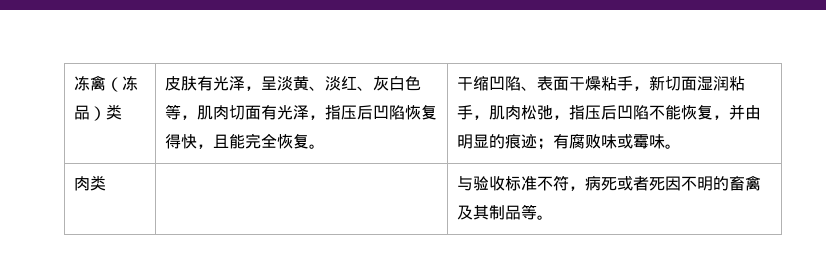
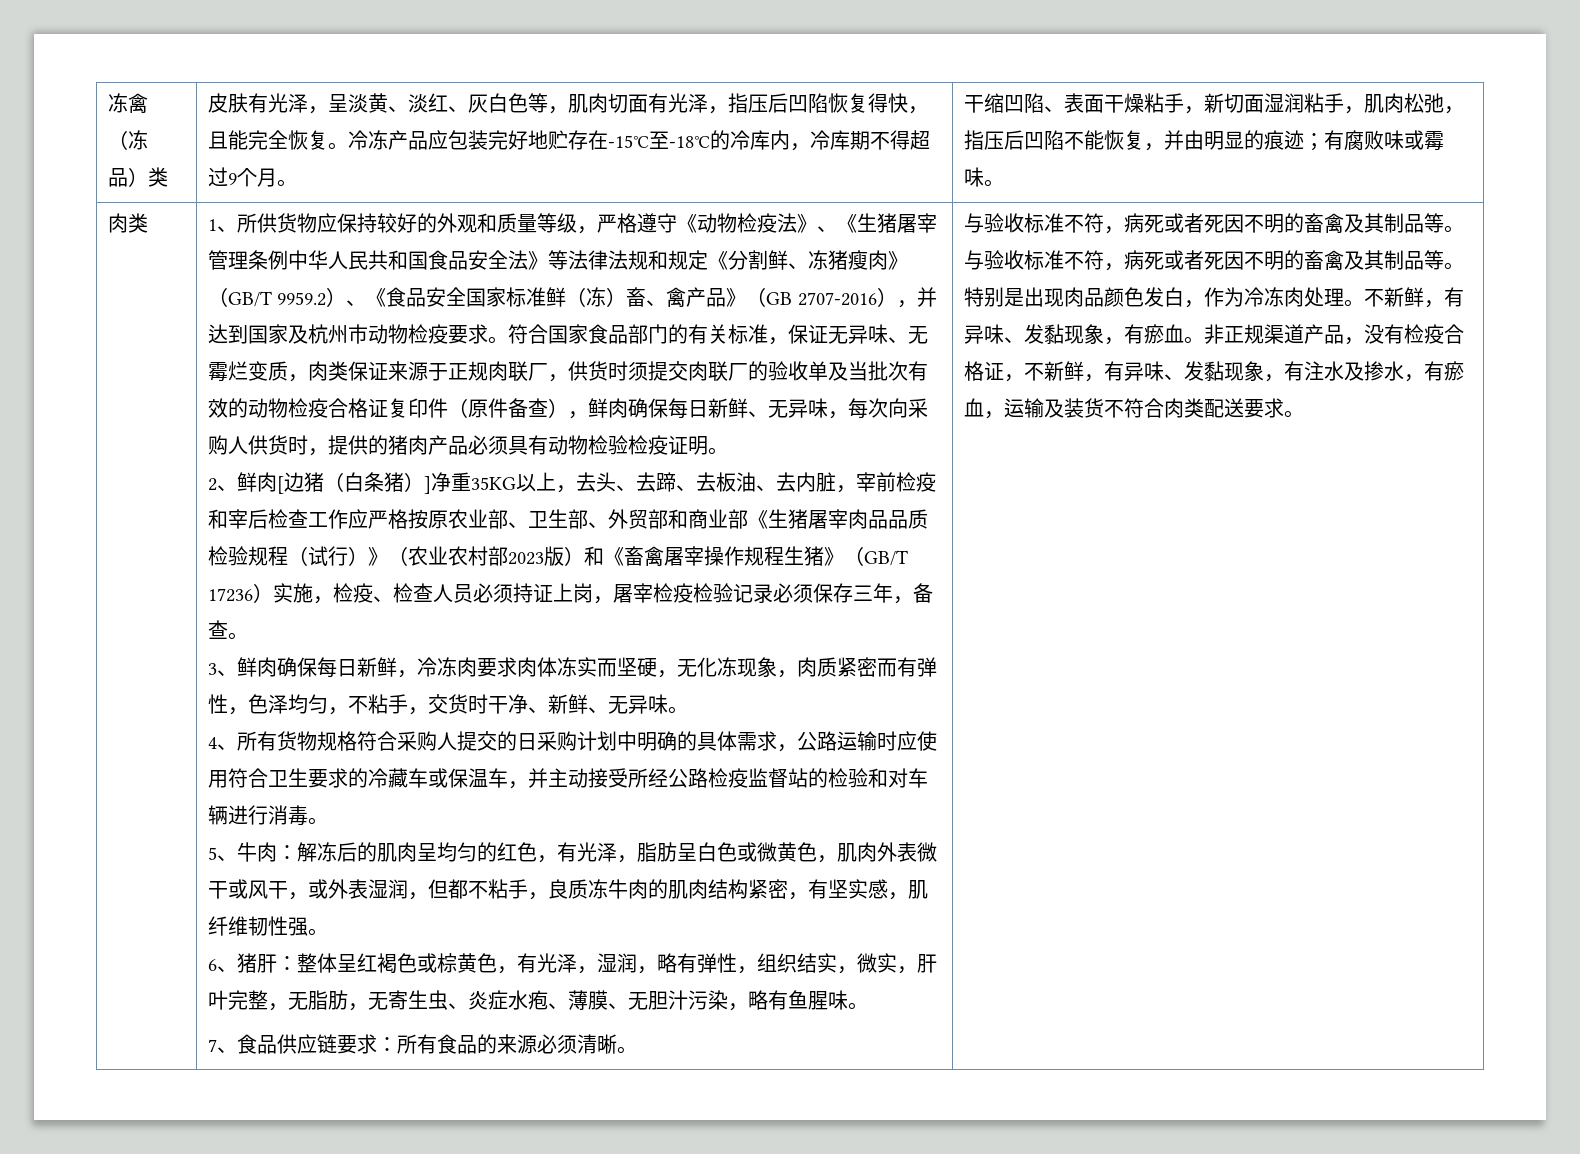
+ 冷冻产品应包装完好地贮存在-15℃至-18℃的冷库内，冷库期不得超过9个月。
+ 1、所供货物应保持较好的外观和质量等级，严格遵守《动物检疫法》、《生猪屠宰管理条例中华人民共和国食品安全法》等法律法规和规定《分割鲜、冻猪瘦肉》（GB/T 9959.2）、《食品安全国家标准鲜（冻）畜、禽产品》（GB 2707-2016），并达到国家及杭州市动物检疫要求。符合国家食品部门的有关标准，保证无异味、无霉烂变质，肉类保证来源于正规肉联厂，供货时须提交肉联厂的验收单及当批次有效的动物检疫合格证复印件（原件备查），鲜肉确保每日新鲜、无异味，每次向采购人供货时，提供的猪肉产品必须具有动物检验检疫证明。
+ 2、鲜肉[边猪（白条猪）]净重35KG以上，去头、去蹄、去板油、去内脏，宰前检疫和宰后检查工作应严格按原农业部、卫生部、外贸部和商业部《生猪屠宰肉品品质检验规程（试行）》（农业农村部2023版）和《畜禽屠宰操作规程生猪》（GB/T 17236）实施，检疫、检查人员必须持证上岗，屠宰检疫检验记录必须保存三年，备查。
+ 3、鲜肉确保每日新鲜，冷冻肉要求肉体冻实而坚硬，无化冻现象，肉质紧密而有弹性，色泽均匀，不粘手，交货时干净、新鲜、无异味。
+ 4、所有货物规格符合采购人提交的日采购计划中明确的具体需求，公路运输时应使用符合卫生要求的冷藏车或保温车，并主动接受所经公路检疫监督站的检验和对车辆进行消毒。
+ 5、牛肉：解冻后的肌肉呈均匀的红色，有光泽，脂肪呈白色或微黄色，肌肉外表微干或风干，或外表湿润，但都不粘手，良质冻牛肉的肌肉结构紧密，有坚实感，肌纤维韧性强。
+ 6、猪肝：整体呈红褐色或棕黄色，有光泽，湿润，略有弹性，组织结实，微实，肝叶完整，无脂肪，无寄生虫、炎症水疱、薄膜、无胆汁污染，略有鱼腥味。
+ 7、食品供应链要求：所有食品的来源必须清晰。
+ 与验收标准不符，病死或者死因不明的畜禽及其制品等。特别是出现肉品颜色发白，作为冷冻肉处理。不新鲜，有异味、发黏现象，有瘀血。非正规渠道产品，没有检疫合格证，不新鲜，有异味、发黏现象，有注水及掺水，有瘀血，运输及装货不符合肉类配送要求。

